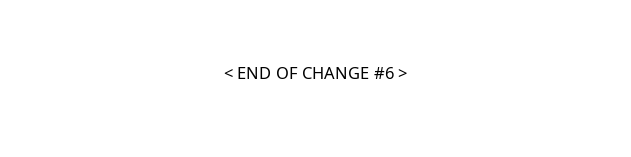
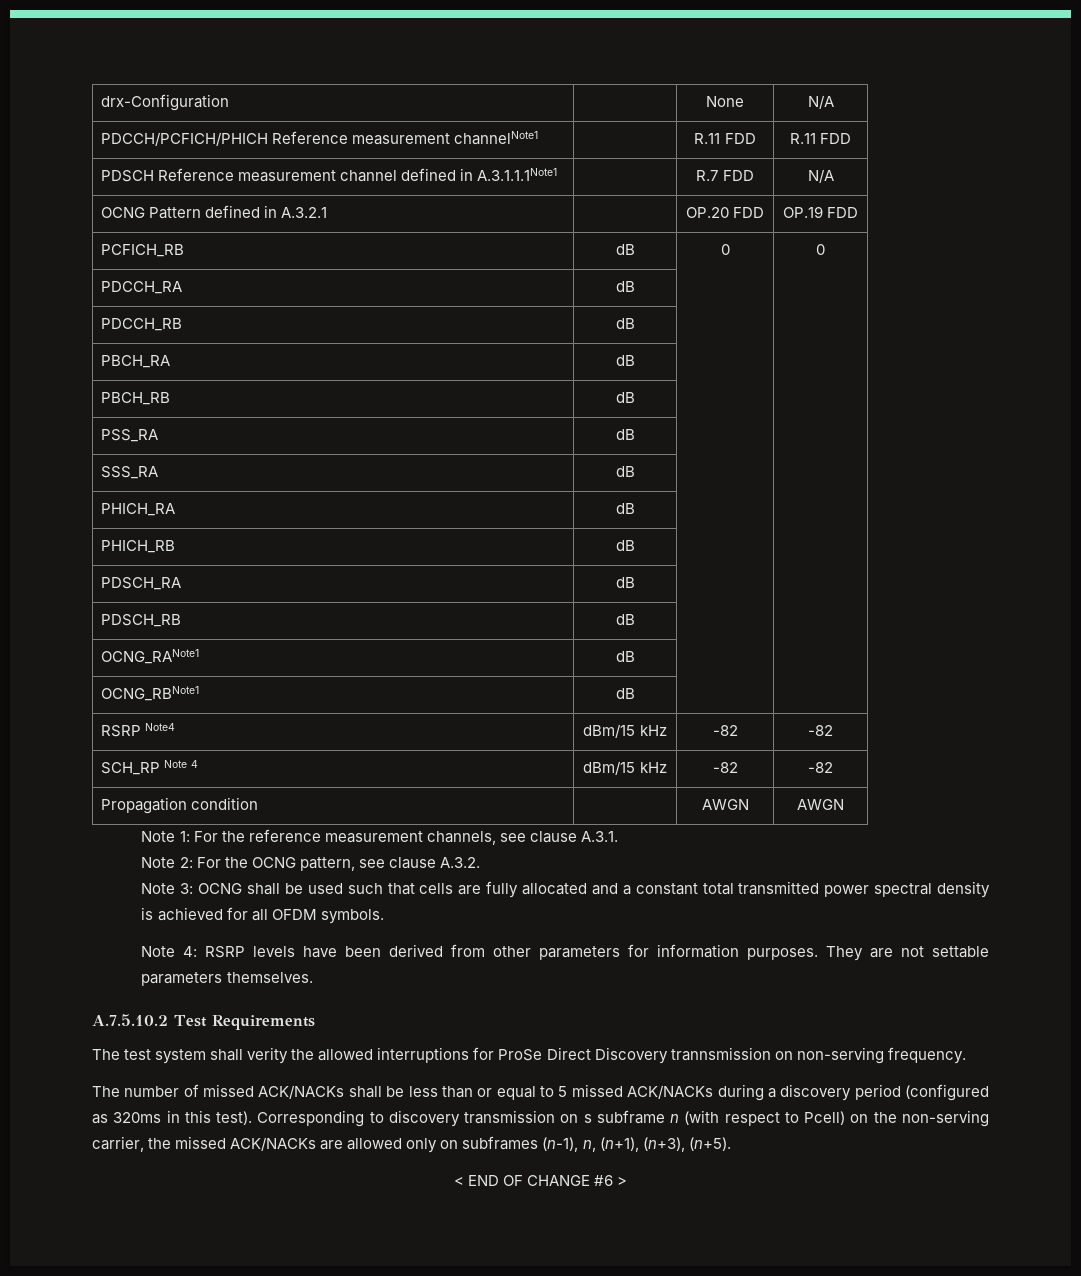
+ drx-Configuration | | None | N/A
+ PDCCH/PCFICH/PHICH Reference measurement channelNote1 | | R.11 FDD | R.11 FDD
+ PDSCH Reference measurement channel defined in A.3.1.1.1Note1 | | R.7 FDD | N/A
+ OCNG Pattern defined in A.3.2.1 | | OP.20 FDD | OP.19 FDD
+ PCFICH_RB | dB | 0 | 0
+ PDCCH_RA | dB | |
+ PDCCH_RB | dB | |
+ PBCH_RA | dB | |
+ PBCH_RB | dB | |
+ PSS_RA | dB | |
+ SSS_RA | dB | |
+ PHICH_RA | dB | |
+ PHICH_RB | dB | |
+ PDSCH_RA | dB | |
+ PDSCH_RB | dB | |
+ OCNG_RANote1 | dB | |
+ OCNG_RBNote1 | dB | |
+ RSRP Note4 | dBm/15 kHz | -82 | -82
+ SCH_RP Note 4 | dBm/15 kHz | -82 | -82
+ Propagation condition | | AWGN | AWGN
+ Note 1: For the reference measurement channels, see clause A.3.1.
+ Note 2: For the OCNG pattern, see clause A.3.2.
+ Note 3: OCNG shall be used such that cells are fully allocated and a constant total transmitted power spectral density is achieved for all OFDM symbols.
+ Note 4: RSRP levels have been derived from other parameters for information purposes. They are not settable parameters themselves.
+ A.7.5.10.2 Test Requirements
+ The test system shall verity the allowed interruptions for ProSe Direct Discovery trannsmission on non-serving frequency.
+ The number of missed ACK/NACKs shall be less than or equal to 5 missed ACK/NACKs during a discovery period (configured as 320ms in this test). Corresponding to discovery transmission on s subframe n (with respect to Pcell) on the non-serving carrier, the missed ACK/NACKs are allowed only on subframes (n-1), n, (n+1), (n+3), (n+5).

